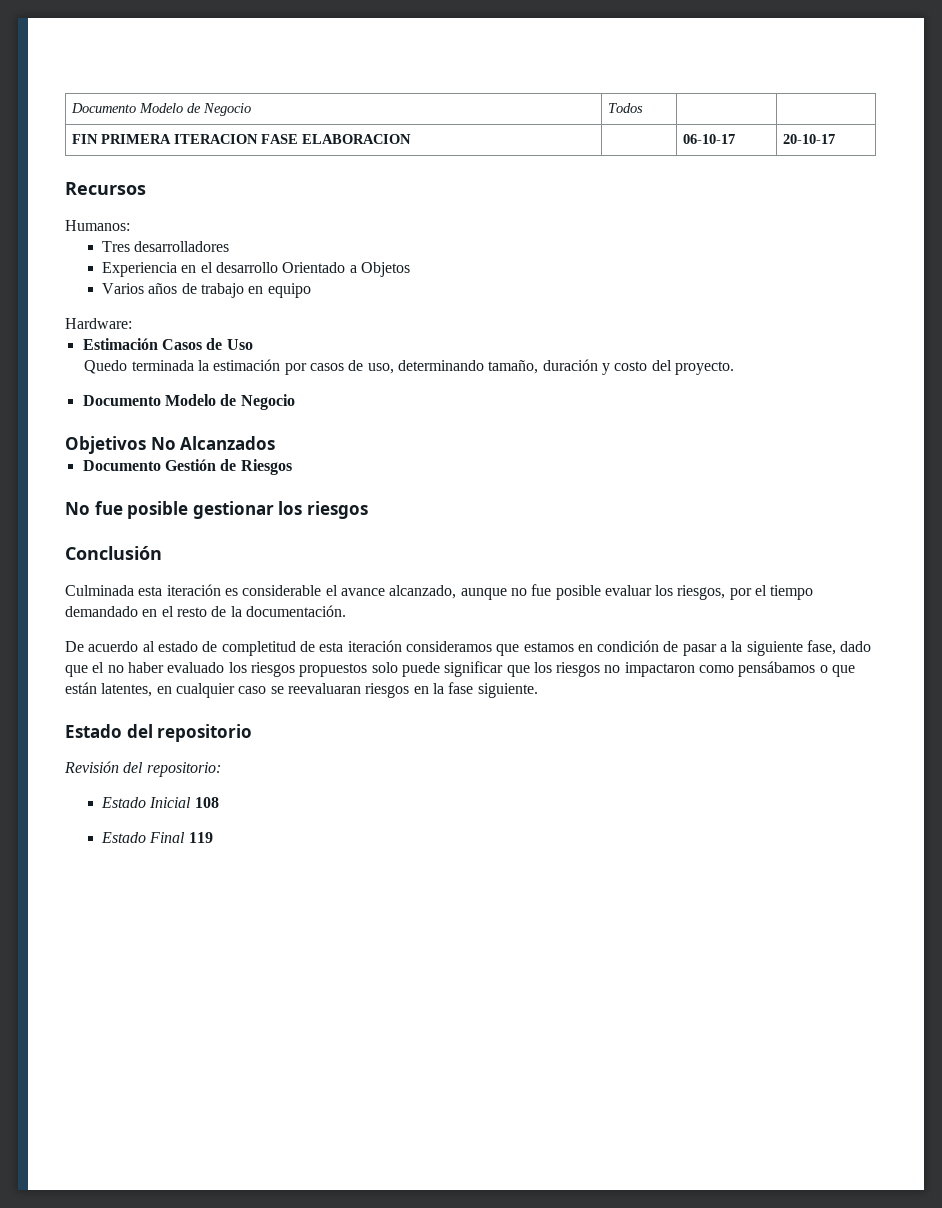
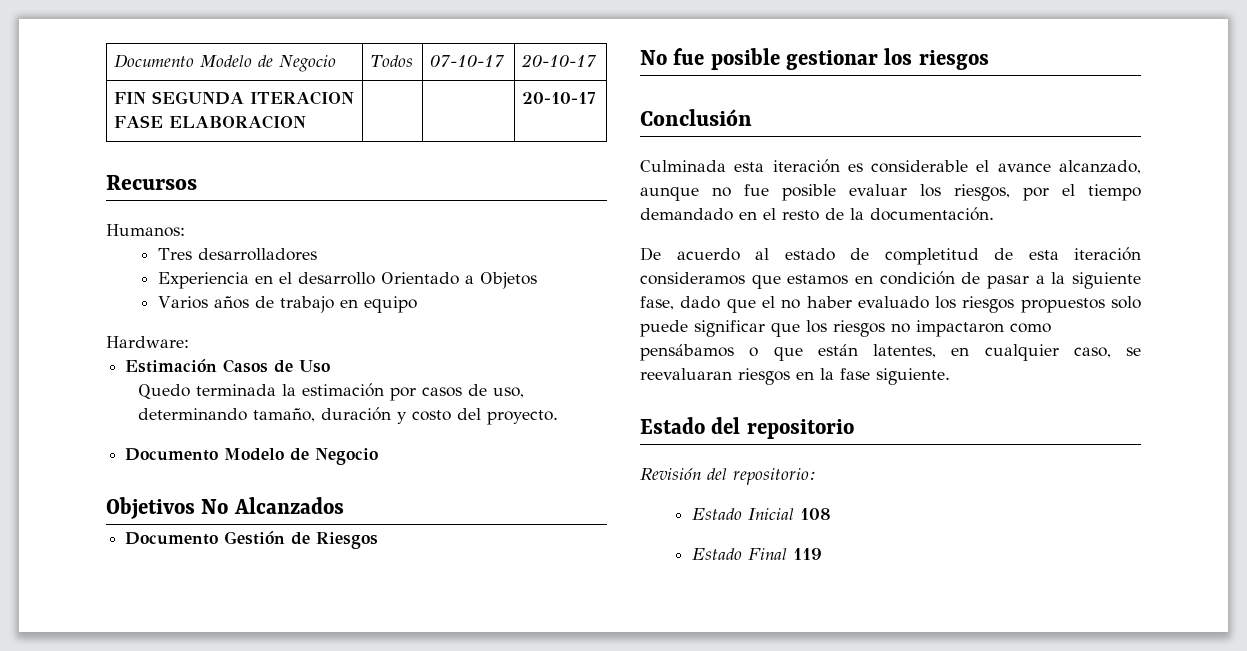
- Documento Modelo de Negocio | Todos | |
+ Documento Modelo de Negocio | Todos | 07-10-17 | 20-10-17
- FIN PRIMERA ITERACION FASE ELABORACION | | 06-10-17 | 20-10-17
+ FIN SEGUNDA ITERACION FASE ELABORACION | | | 20-10-17
- De acuerdo al estado de completitud de esta iteración consideramos que estamos en condición de pasar a la siguiente fase, dado que el no haber evaluado los riesgos propuestos solo puede significar que los riesgos no impactaron como pensábamos o que están latentes, en cualquier caso se reevaluaran riesgos en la fase siguiente.
+ De acuerdo al estado de completitud de esta iteración consideramos que estamos en condición de pasar a la siguiente fase, dado que el no haber evaluado los riesgos propuestos solo puede significar que los riesgos no impactaron como pensábamos o que están latentes, en cualquier caso, se reevaluaran riesgos en la fase siguiente.

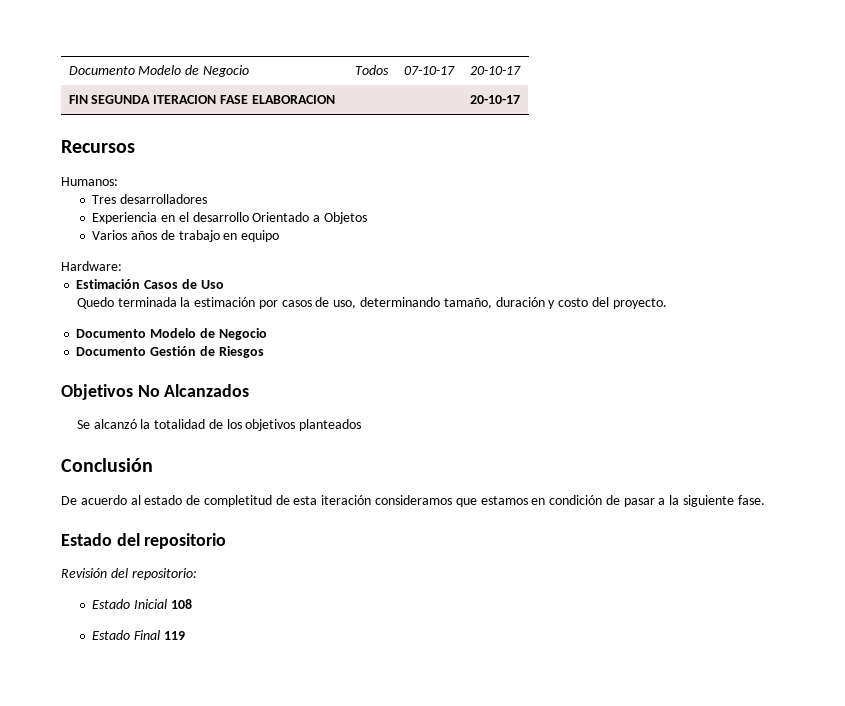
- Objetivos No Alcanzados
- No fue posible gestionar los riesgos
+ Objetivos No Alcanzados
+ Se alcanzó la totalidad de los objetivos planteados
  Conclusión
- Culminada esta iteración es considerable el avance alcanzado, aunque no fue posible evaluar los riesgos, por el tiempo demandado en el resto de la documentación.
- De acuerdo al estado de completitud de esta iteración consideramos que estamos en condición de pasar a la siguiente fase, dado que el no haber evaluado los riesgos propuestos solo puede significar que los riesgos no impactaron como pensábamos o que están latentes, en cualquier caso, se reevaluaran riesgos en la fase siguiente.
+ De acuerdo al estado de completitud de esta iteración consideramos que estamos en condición de pasar a la siguiente fase.

